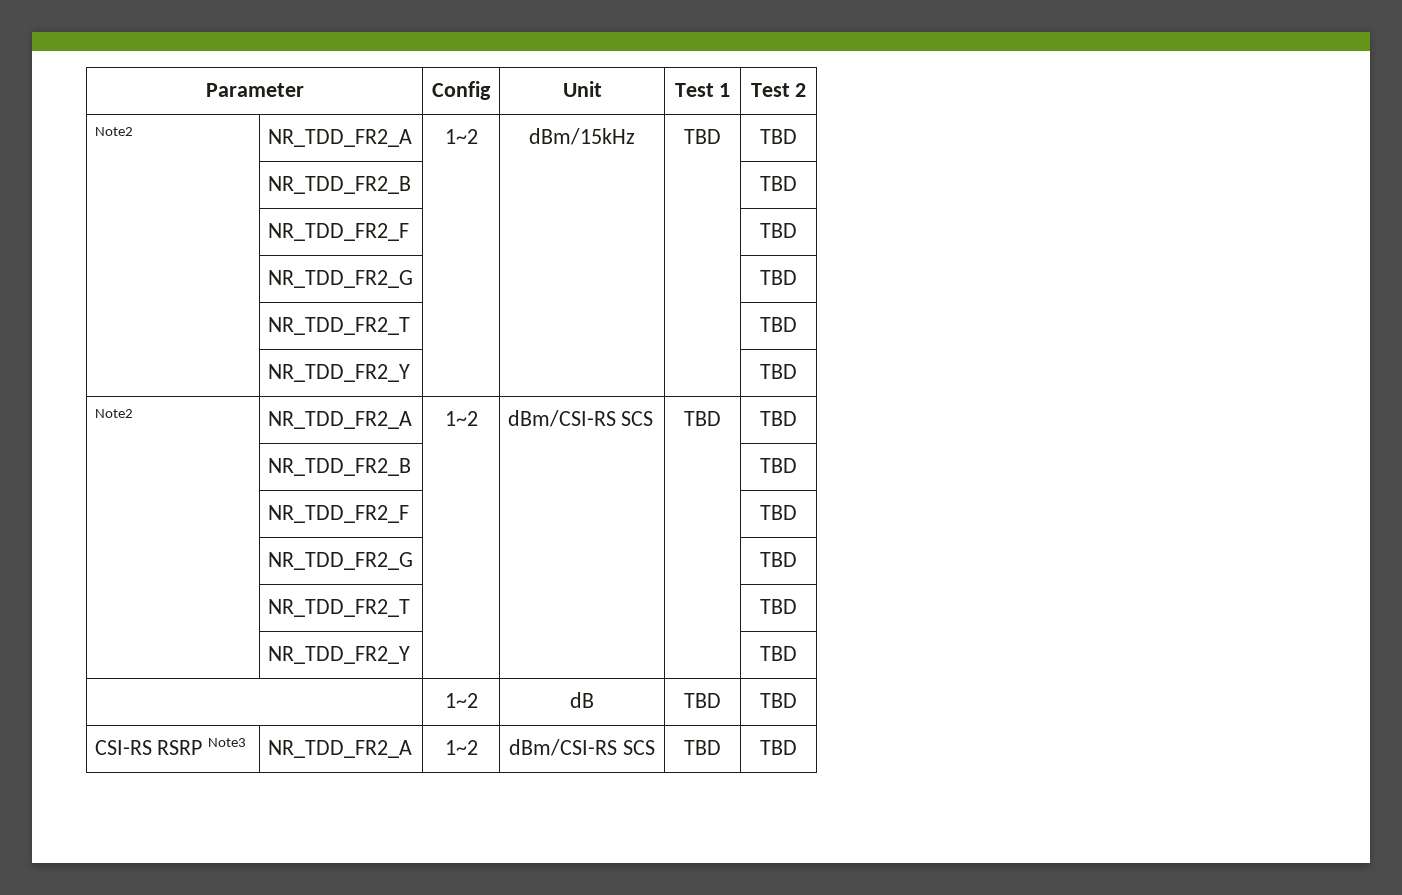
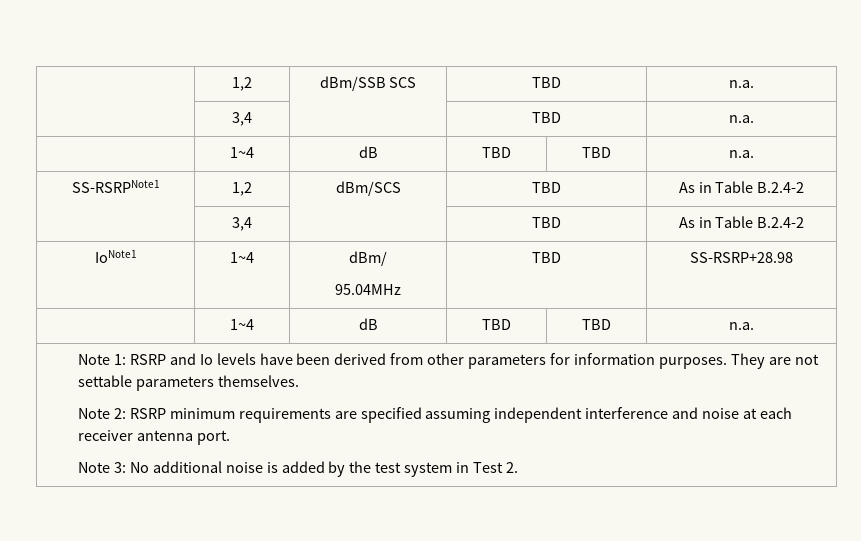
- Parameter | Config | Unit | Test 1 | Test 2
- Note2 | NR_TDD_FR2_A | 1~2 | dBm/15kHz | TBD | TBD
- | NR_TDD_FR2_B | | | | TBD
- | NR_TDD_FR2_F | | | | TBD
- | NR_TDD_FR2_G | | | | TBD
- | NR_TDD_FR2_T | | | | TBD
- | NR_TDD_FR2_Y | | | | TBD
- Note2 | NR_TDD_FR2_A | 1~2 | dBm/CSI-RS SCS | TBD | TBD
- | NR_TDD_FR2_B | | | | TBD
- | NR_TDD_FR2_F | | | | TBD
- | NR_TDD_FR2_G | | | | TBD
- | NR_TDD_FR2_T | | | | TBD
- | NR_TDD_FR2_Y | | | | TBD
- | 1~2 | dB | TBD | TBD
- CSI-RS RSRP Note3 | NR_TDD_FR2_A | 1~2 | dBm/CSI-RS SCS | TBD | TBD
+ | 1,2 | dBm/SSB SCS | TBD | n.a.
+ | 3,4 | | TBD | n.a.
+ | 1~4 | dB | TBD | TBD | n.a.
+ SS-RSRPNote1 | 1,2 | dBm/SCS | TBD | As in Table B.2.4-2
+ | 3,4 | | TBD | As in Table B.2.4-2
+ IoNote1 | 1~4 | dBm/
+ 95.04MHz | TBD | SS-RSRP+28.98
+ | 1~4 | dB | TBD | TBD | n.a.
+ Note 1: RSRP and Io levels have been derived from other parameters for information purposes. They are not settable parameters themselves.
+ Note 2: RSRP minimum requirements are specified assuming independent interference and noise at each receiver antenna port.
+ Note 3: No additional noise is added by the test system in Test 2.

